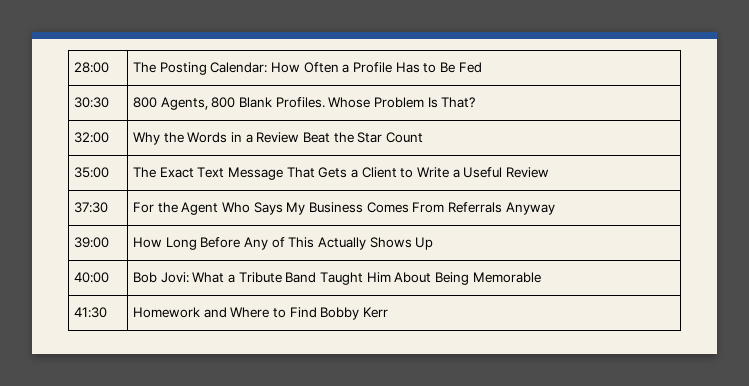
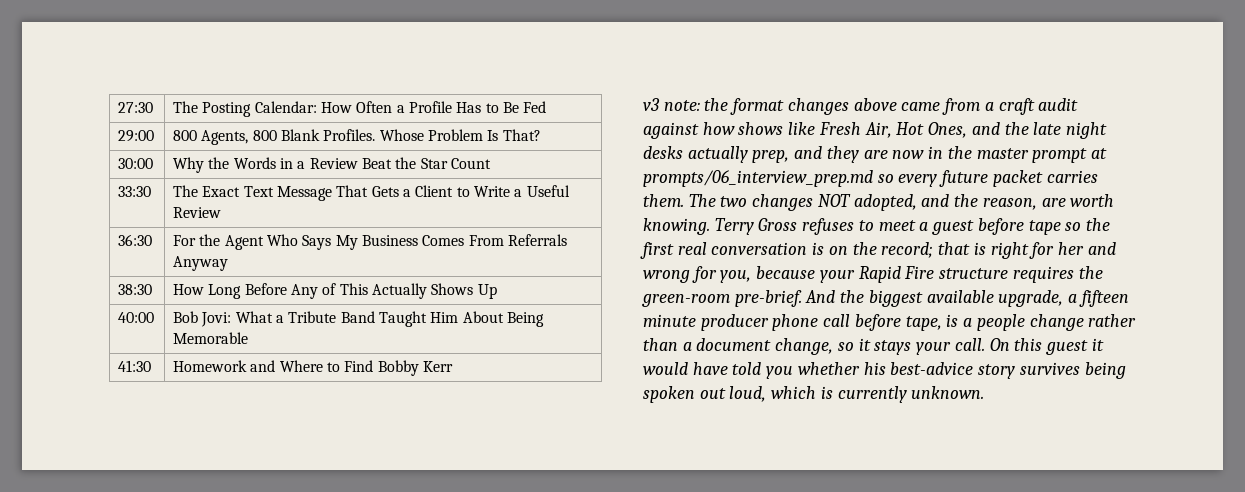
- 28:00 | The Posting Calendar: How Often a Profile Has to Be Fed
+ 27:30 | The Posting Calendar: How Often a Profile Has to Be Fed
- 30:30 | 800 Agents, 800 Blank Profiles. Whose Problem Is That?
+ 29:00 | 800 Agents, 800 Blank Profiles. Whose Problem Is That?
- 32:00 | Why the Words in a Review Beat the Star Count
+ 30:00 | Why the Words in a Review Beat the Star Count
- 35:00 | The Exact Text Message That Gets a Client to Write a Useful Review
+ 33:30 | The Exact Text Message That Gets a Client to Write a Useful Review
- 37:30 | For the Agent Who Says My Business Comes From Referrals Anyway
+ 36:30 | For the Agent Who Says My Business Comes From Referrals Anyway
- 39:00 | How Long Before Any of This Actually Shows Up
+ 38:30 | How Long Before Any of This Actually Shows Up
+ v3 note: the format changes above came from a craft audit against how shows like Fresh Air, Hot Ones, and the late night desks actually prep, and they are now in the master prompt at prompts/06_interview_prep.md so every future packet carries them. The two changes NOT adopted, and the reason, are worth knowing. Terry Gross refuses to meet a guest before tape so the first real conversation is on the record; that is right for her and wrong for you, because your Rapid Fire structure requires the green-room pre-brief. And the biggest available upgrade, a fifteen minute producer phone call before tape, is a people change rather than a document change, so it stays your call. On this guest it would have told you whether his best-advice story survives being spoken out loud, which is currently unknown.

